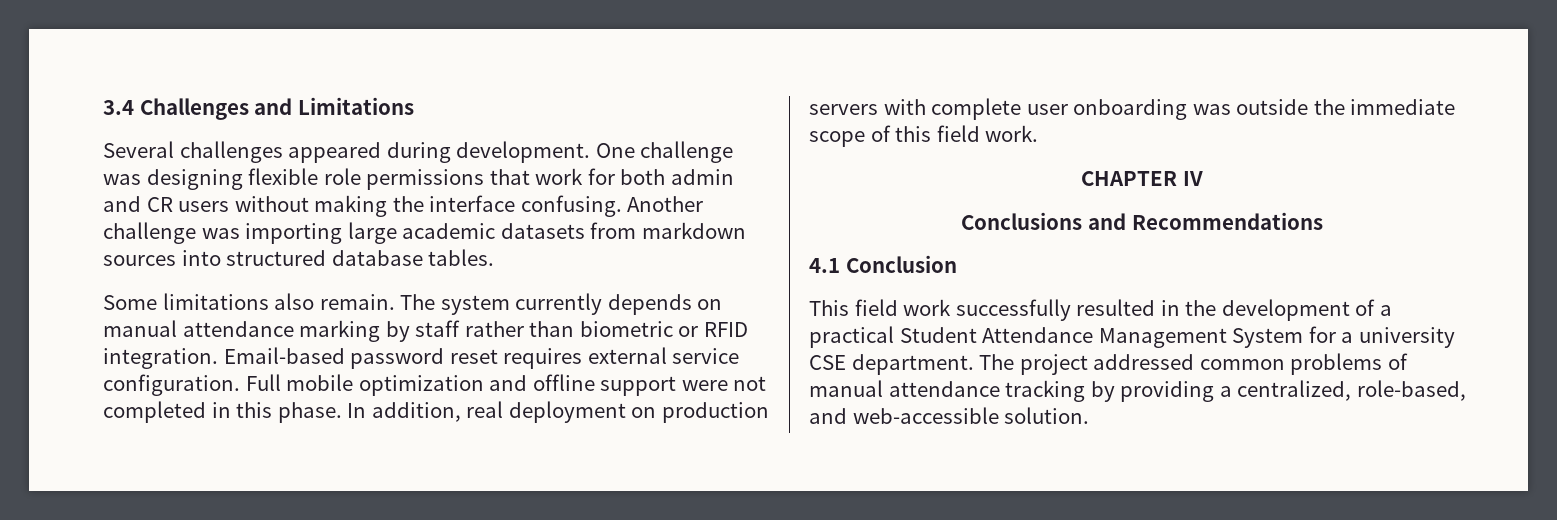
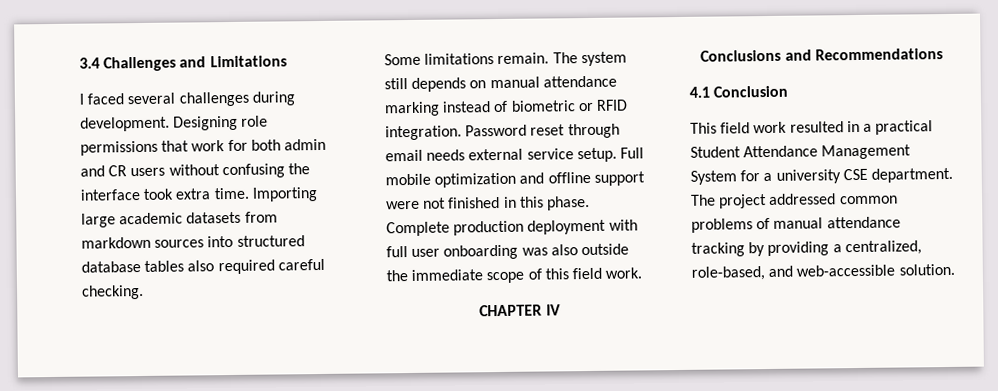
- Several challenges appeared during development. One challenge was designing flexible role permissions that work for both admin and CR users without making the interface confusing. Another challenge was importing large academic datasets from markdown sources into structured database tables.
+ I faced several challenges during development. Designing role permissions that work for both admin and CR users without confusing the interface took extra time. Importing large academic datasets from markdown sources into structured database tables also required careful checking.
- Some limitations also remain.
+ Some limitations remain.
- The system currently depends on manual attendance marking by staff rather than biometric or RFID integration. Email-based password reset requires external service configuration.
+ The system still depends on manual attendance marking instead of biometric or RFID integration. Password reset through email needs external service setup.
- Full mobile optimization and offline support were not completed in this phase.
+ Full mobile optimization and offline support were not finished in this phase.
- In addition, real deployment on production servers with complete user onboarding was outside the immediate scope of this field work.
+ Complete production deployment with full user onboarding was also outside the immediate scope of this field work.
- This field work successfully resulted in the development of a practical Student Attendance Management System for a university CSE department.
+ This field work resulted in a practical Student Attendance Management System for a university CSE department.

